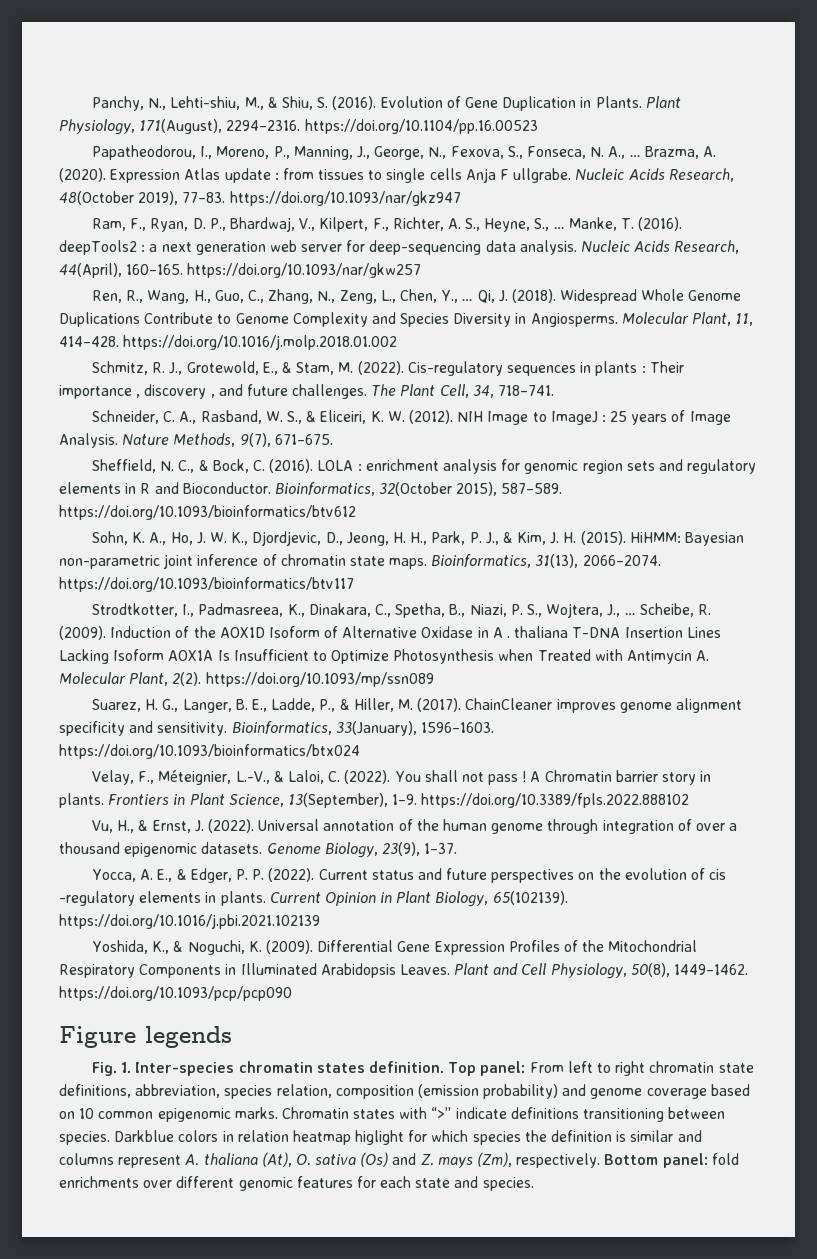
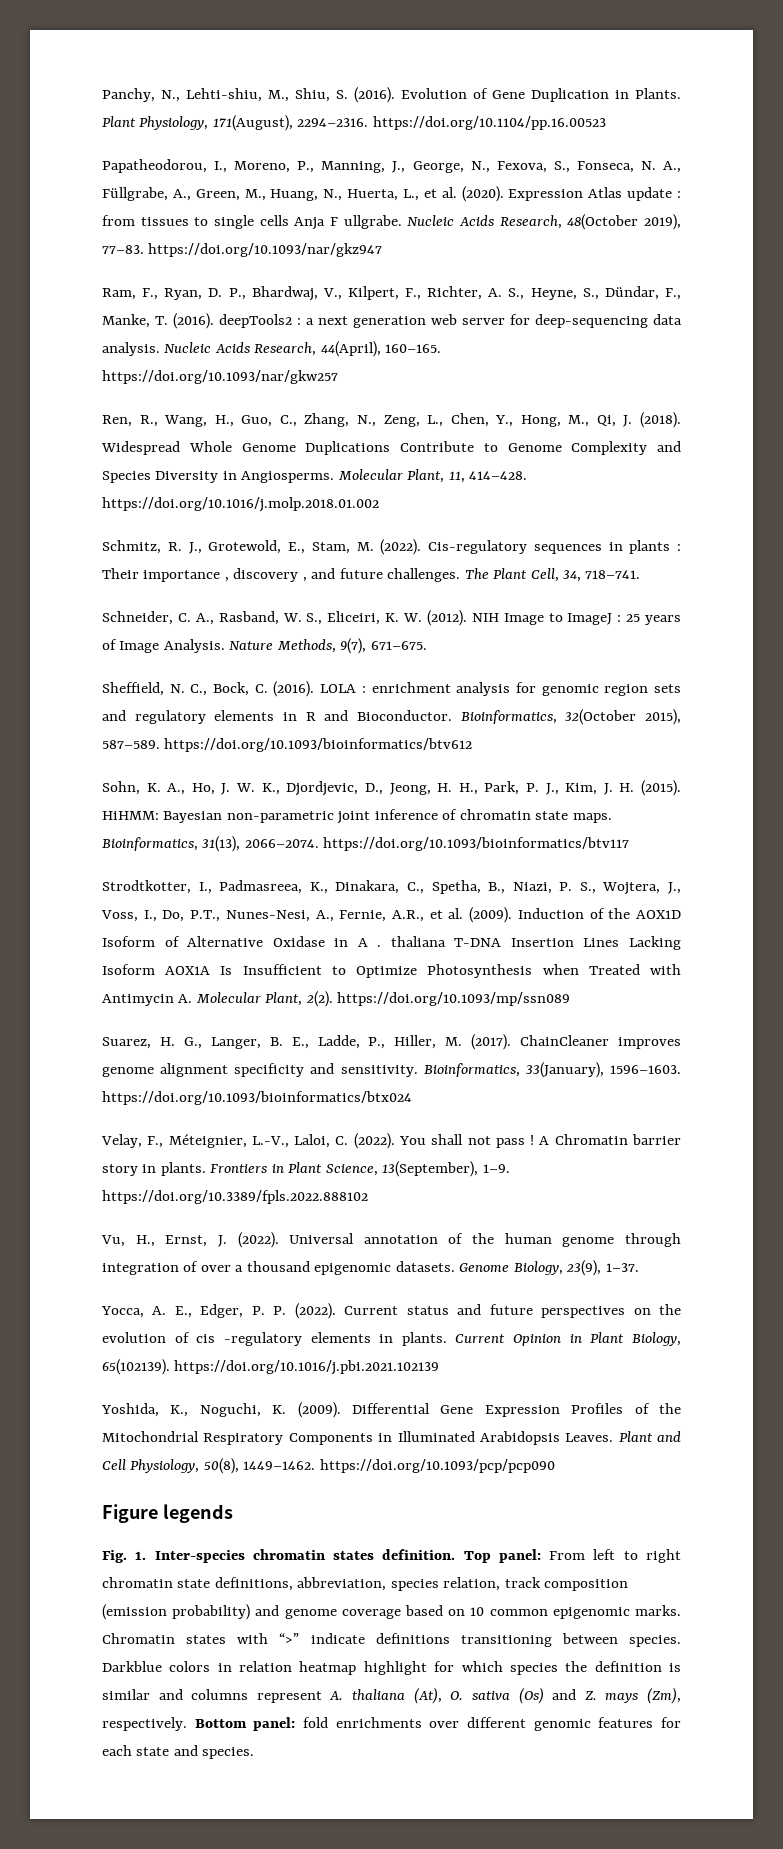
- Panchy, N., Lehti-shiu, M., & Shiu, S. (2016).
+ Panchy, N., Lehti-shiu, M., Shiu, S. (2016).
- Papatheodorou, I., Moreno, P., Manning, J., George, N., Fexova, S., Fonseca, N. A., … Brazma, A. (2020).
+ Papatheodorou, I., Moreno, P., Manning, J., George, N., Fexova, S., Fonseca, N. A., Füllgrabe, A., Green, M., Huang, N., Huerta, L., et al. (2020).
- Ram, F., Ryan, D. P., Bhardwaj, V., Kilpert, F., Richter, A. S., Heyne, S., … Manke, T. (2016). deepTools2 : a next generation web server for deep-sequencing data analysis.
+ Ram, F., Ryan, D. P., Bhardwaj, V., Kilpert, F., Richter, A. S., Heyne, S., Dündar, F., Manke, T. (2016). deepTools2 : a next generation web server for deep-sequencing data analysis.
- Ren, R., Wang, H., Guo, C., Zhang, N., Zeng, L., Chen, Y., … Qi, J. (2018).
+ Ren, R., Wang, H., Guo, C., Zhang, N., Zeng, L., Chen, Y., Hong, M., Qi, J. (2018).
- Schmitz, R. J., Grotewold, E., & Stam, M. (2022).
+ Schmitz, R. J., Grotewold, E., Stam, M. (2022).
- Schneider, C. A., Rasband, W. S., & Eliceiri, K. W. (2012).
+ Schneider, C. A., Rasband, W. S., Eliceiri, K. W. (2012).
- Sheffield, N. C., & Bock, C. (2016).
+ Sheffield, N. C., Bock, C. (2016).
- Sohn, K. A., Ho, J. W. K., Djordjevic, D., Jeong, H. H., Park, P. J., & Kim, J. H. (2015).
+ Sohn, K. A., Ho, J. W. K., Djordjevic, D., Jeong, H. H., Park, P. J., Kim, J. H. (2015).
- Strodtkotter, I., Padmasreea, K., Dinakara, C., Spetha, B., Niazi, P. S., Wojtera, J., … Scheibe, R. (2009).
+ Strodtkotter, I., Padmasreea, K., Dinakara, C., Spetha, B., Niazi, P. S., Wojtera, J., Voss, I., Do, P.T., Nunes-Nesi, A., Fernie, A.R., et al. (2009).
- Suarez, H. G., Langer, B. E., Ladde, P., & Hiller, M. (2017).
+ Suarez, H. G., Langer, B. E., Ladde, P., Hiller, M. (2017).
- Velay, F., Méteignier, L.-V., & Laloi, C. (2022).
+ Velay, F., Méteignier, L.-V., Laloi, C. (2022).
- Vu, H., & Ernst, J. (2022).
+ Vu, H., Ernst, J. (2022).
- Yocca, A. E., & Edger, P. P. (2022).
+ Yocca, A. E., Edger, P. P. (2022).
- Yoshida, K., & Noguchi, K. (2009).
+ Yoshida, K., Noguchi, K. (2009).
- Top panel: From left to right chromatin state definitions, abbreviation, species relation, composition (emission probability) and genome coverage based on 10 common epigenomic marks.
+ Top panel: From left to right chromatin state definitions, abbreviation, species relation, track composition (emission probability) and genome coverage based on 10 common epigenomic marks.
- Darkblue colors in relation heatmap higlight for which species the definition is similar and columns represent A. thaliana (At), O. sativa (Os) and Z. mays (Zm), respectively.
+ Darkblue colors in relation heatmap highlight for which species the definition is similar and columns represent A. thaliana (At), O. sativa (Os) and Z. mays (Zm), respectively.

